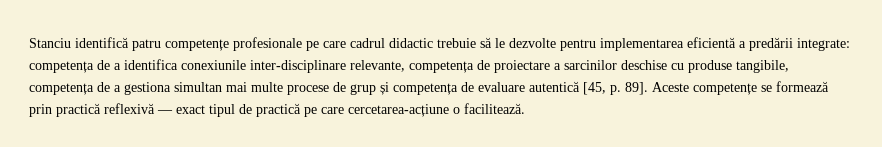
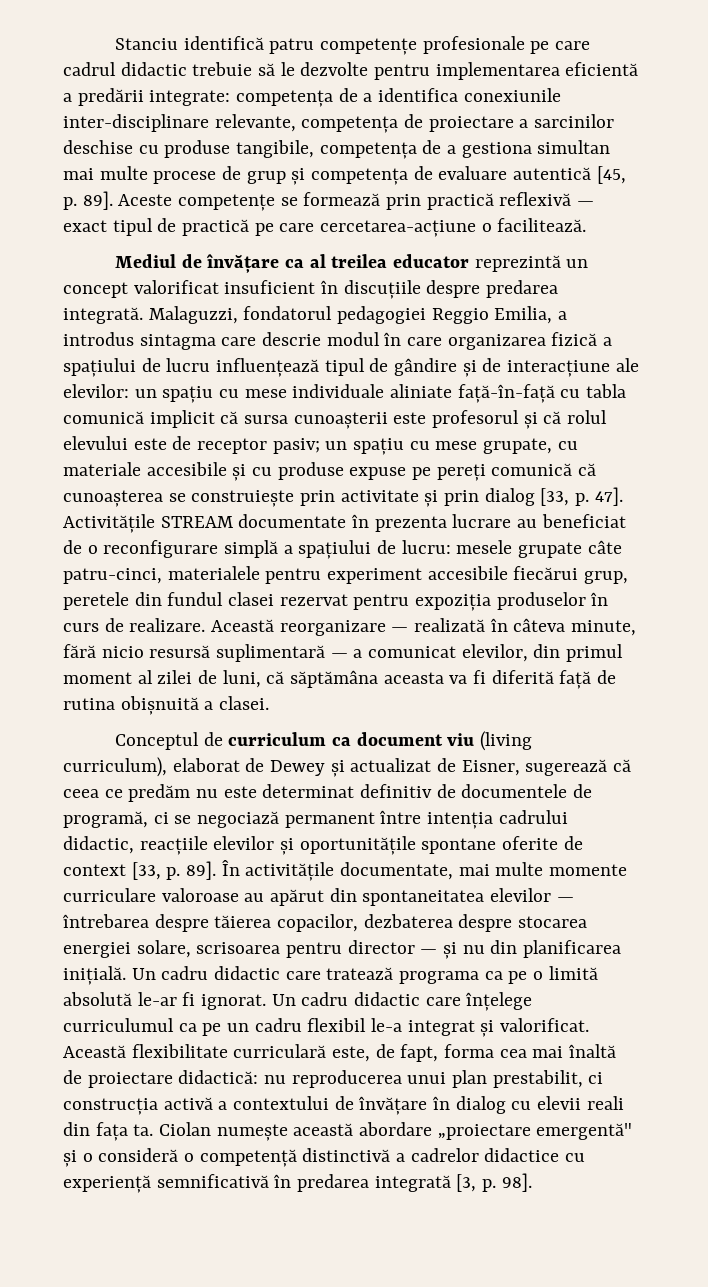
+ Mediul de învățare ca al treilea educator reprezintă un concept valorificat insuficient în discuțiile despre predarea integrată. Malaguzzi, fondatorul pedagogiei Reggio Emilia, a introdus sintagma care descrie modul în care organizarea fizică a spațiului de lucru influențează tipul de gândire și de interacțiune ale elevilor: un spațiu cu mese individuale aliniate față-în-față cu tabla comunică implicit că sursa cunoașterii este profesorul și că rolul elevului este de receptor pasiv; un spațiu cu mese grupate, cu materiale accesibile și cu produse expuse pe pereți comunică că cunoașterea se construiește prin activitate și prin dialog [33, p. 47]. Activitățile STREAM documentate în prezenta lucrare au beneficiat de o reconfigurare simplă a spațiului de lucru: mesele grupate câte patru-cinci, materialele pentru experiment accesibile fiecărui grup, peretele din fundul clasei rezervat pentru expoziția produselor în curs de realizare. Această reorganizare — realizată în câteva minute, fără nicio resursă suplimentară — a comunicat elevilor, din primul moment al zilei de luni, că săptămâna aceasta va fi diferită față de rutina obișnuită a clasei.
+ Conceptul de curriculum ca document viu (living curriculum), elaborat de Dewey și actualizat de Eisner, sugerează că ceea ce predăm nu este determinat definitiv de documentele de programă, ci se negociază permanent între intenția cadrului didactic, reacțiile elevilor și oportunitățile spontane oferite de context [33, p. 89]. În activitățile documentate, mai multe momente curriculare valoroase au apărut din spontaneitatea elevilor — întrebarea despre tăierea copacilor, dezbaterea despre stocarea energiei solare, scrisoarea pentru director — și nu din planificarea inițială. Un cadru didactic care tratează programa ca pe o limită absolută le-ar fi ignorat. Un cadru didactic care înțelege curriculumul ca pe un cadru flexibil le-a integrat și valorificat. Această flexibilitate curriculară este, de fapt, forma cea mai înaltă de proiectare didactică: nu reproducerea unui plan prestabilit, ci construcția activă a contextului de învățare în dialog cu elevii reali din fața ta. Ciolan numește această abordare „proiectare emergentă" și o consideră o competență distinctivă a cadrelor didactice cu experiență semnificativă în predarea integrată [3, p. 98].

